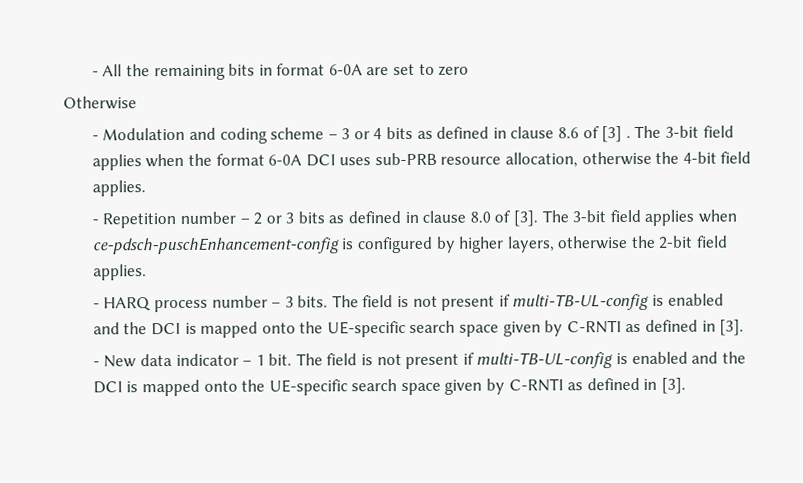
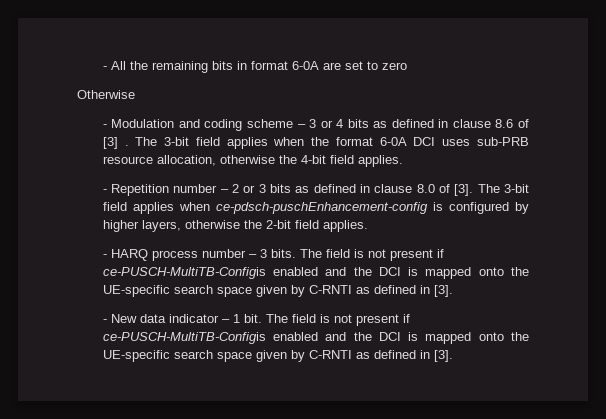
- - HARQ process number – 3 bits. The field is not present if multi-TB-UL-config is enabled and the DCI is mapped onto the UE-specific search space given by C-RNTI as defined in [3].
+ - HARQ process number – 3 bits. The field is not present if ce-PUSCH-MultiTB-Configis enabled and the DCI is mapped onto the UE-specific search space given by C-RNTI as defined in [3].
- - New data indicator – 1 bit. The field is not present if multi-TB-UL-config is enabled and the DCI is mapped onto the UE-specific search space given by C-RNTI as defined in [3].
+ - New data indicator – 1 bit. The field is not present if ce-PUSCH-MultiTB-Configis enabled and the DCI is mapped onto the UE-specific search space given by C-RNTI as defined in [3].

